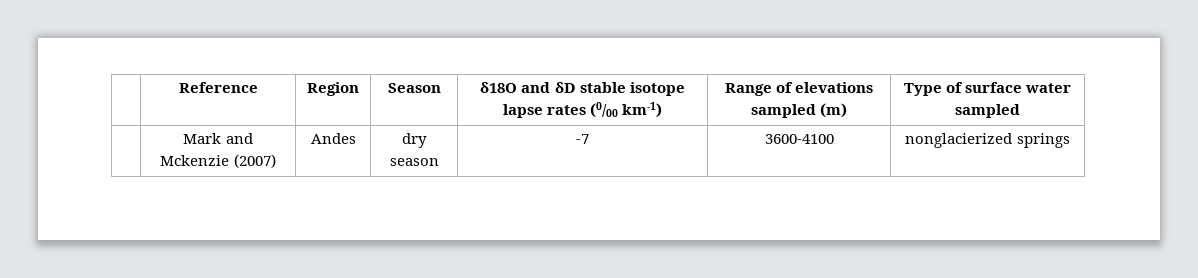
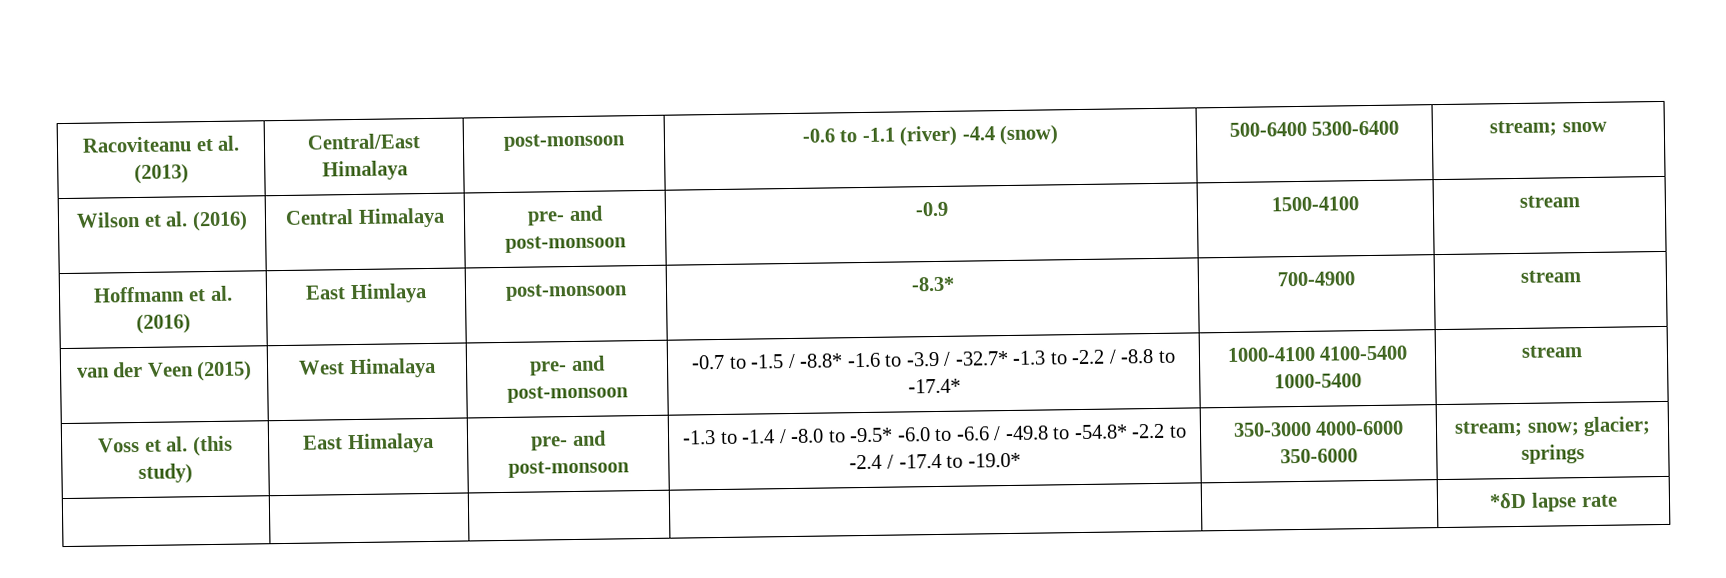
- | Reference | Region | Season | δ18O and δD stable isotope lapse rates (0/00 km-1) | Range of elevations sampled (m) | Type of surface water sampled
- | Mark and Mckenzie (2007) | Andes | dry season | -7 | 3600-4100 | nonglacierized springs
+ Racoviteanu et al. (2013) | Central/East Himalaya | post-monsoon | -0.6 to -1.1 (river) -4.4 (snow) | 500-6400 5300-6400 | stream; snow
+ Wilson et al. (2016) | Central Himalaya | pre- and post-monsoon | -0.9 | 1500-4100 | stream
+ Hoffmann et al. (2016) | East Himlaya | post-monsoon | -8.3* | 700-4900 | stream
+ van der Veen (2015) | West Himalaya | pre- and post-monsoon | -0.7 to -1.5 / -8.8* -1.6 to -3.9 / -32.7* -1.3 to -2.2 / -8.8 to -17.4* | 1000-4100 4100-5400 1000-5400 | stream
+ Voss et al. (this study) | East Himalaya | pre- and post-monsoon | -1.3 to -1.4 / -8.0 to -9.5* -6.0 to -6.6 / -49.8 to -54.8* -2.2 to -2.4 / -17.4 to -19.0* | 350-3000 4000-6000 350-6000 | stream; snow; glacier; springs
+ | | | | | *δD lapse rate

